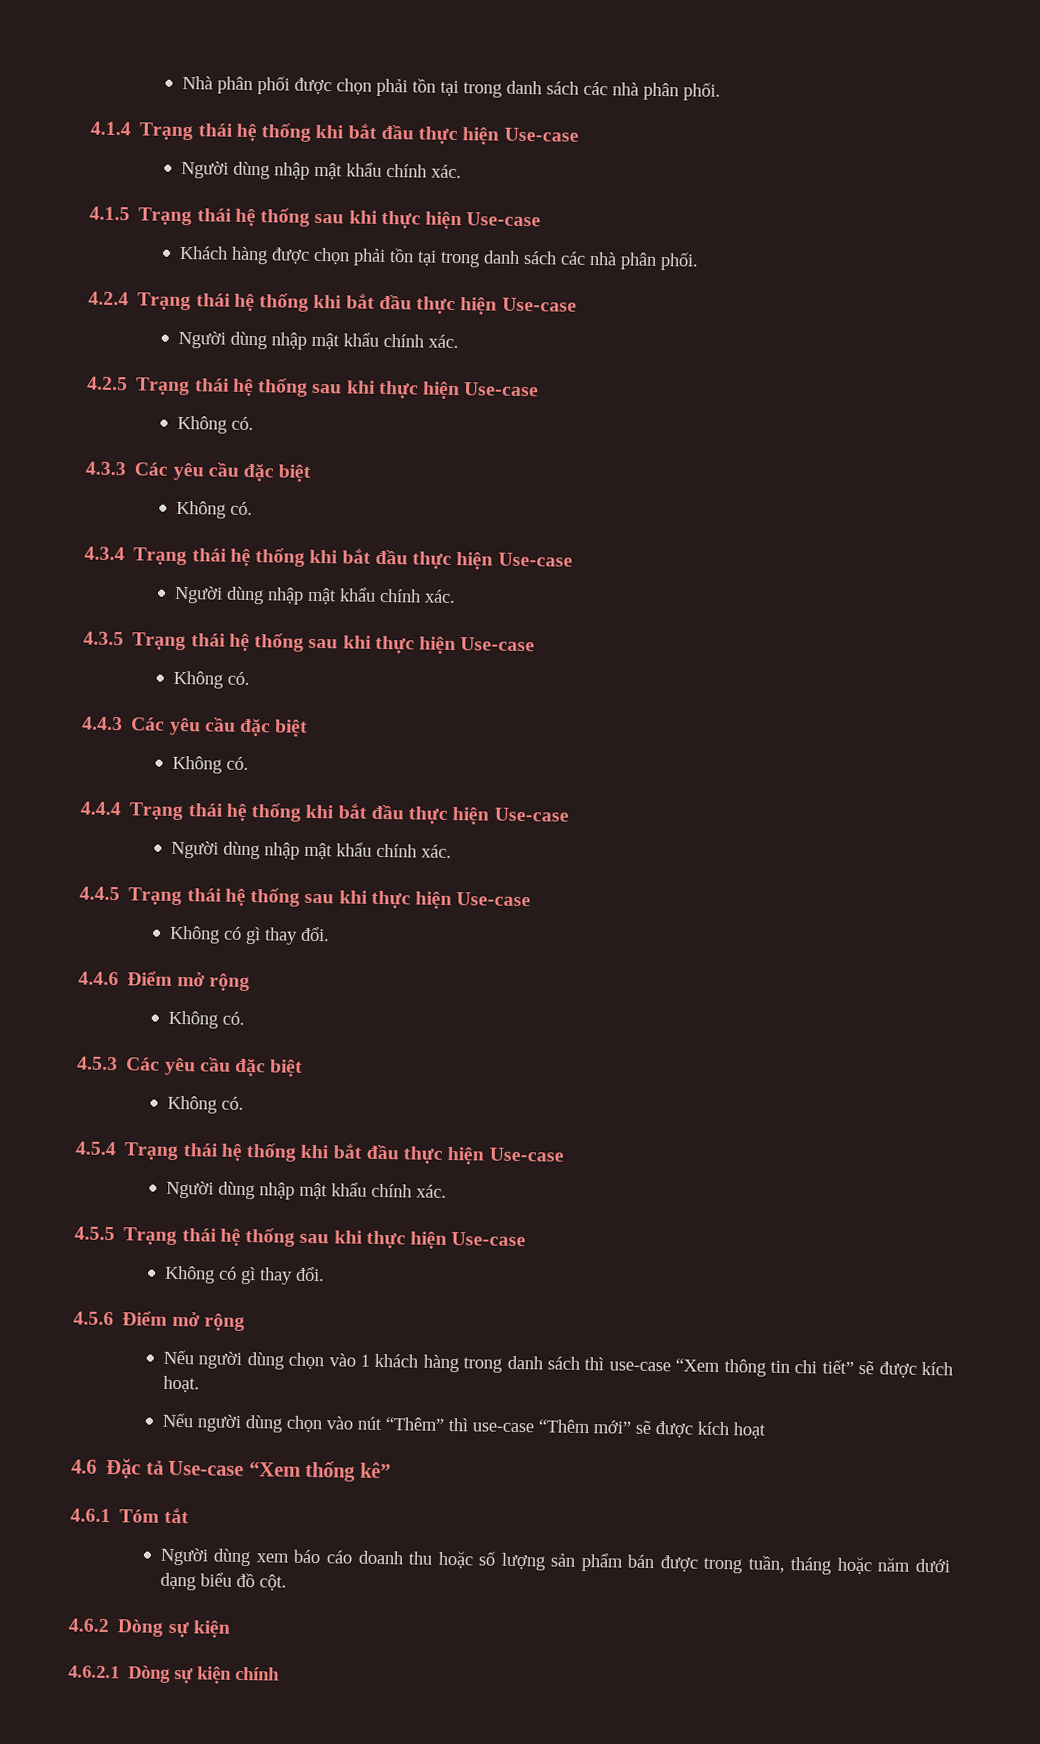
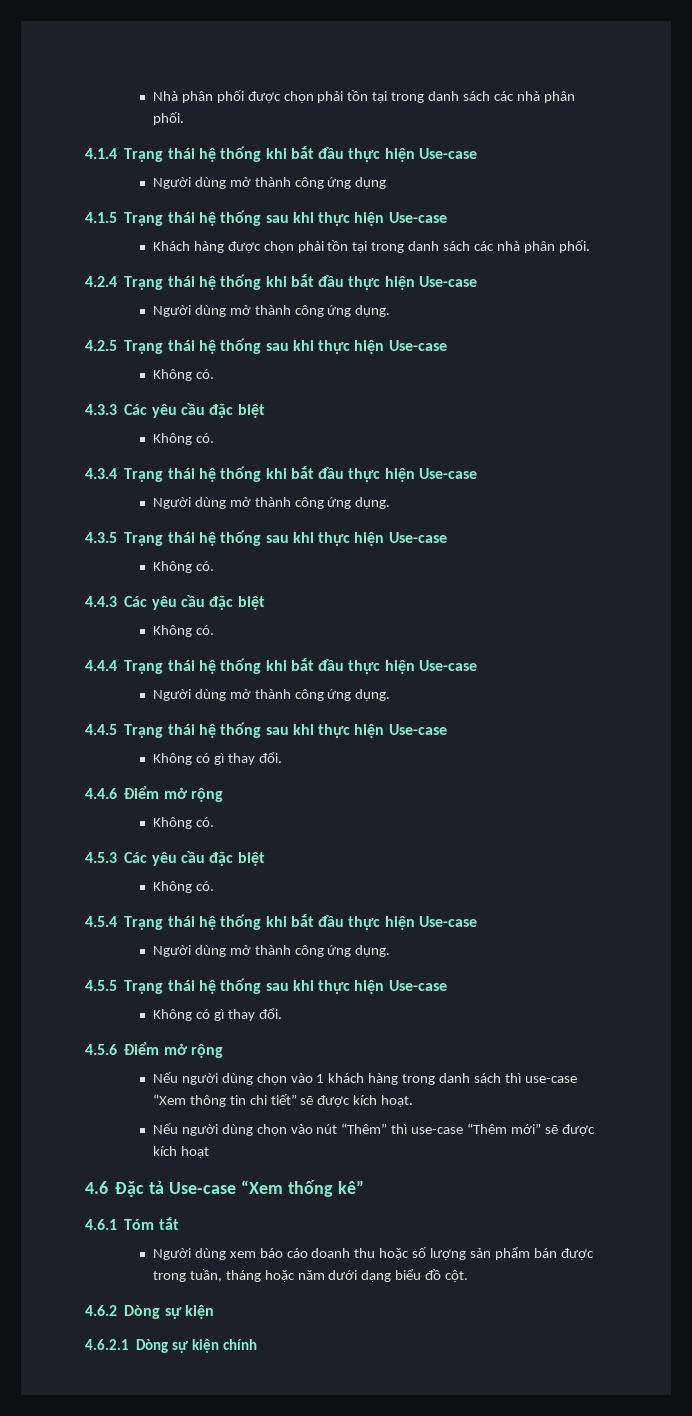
  4.1.4 Trạng thái hệ thống khi bắt đầu thực hiện Use-case
- Người dùng nhập mật khẩu chính xác.
+ Người dùng mở thành công ứng dụng
  4.2.4 Trạng thái hệ thống khi bắt đầu thực hiện Use-case
- Người dùng nhập mật khẩu chính xác.
+ Người dùng mở thành công ứng dụng.
  4.3.4 Trạng thái hệ thống khi bắt đầu thực hiện Use-case
- Người dùng nhập mật khẩu chính xác.
+ Người dùng mở thành công ứng dụng.
  4.4.4 Trạng thái hệ thống khi bắt đầu thực hiện Use-case
- Người dùng nhập mật khẩu chính xác.
+ Người dùng mở thành công ứng dụng.
  4.5.4 Trạng thái hệ thống khi bắt đầu thực hiện Use-case
- Người dùng nhập mật khẩu chính xác.
+ Người dùng mở thành công ứng dụng.

